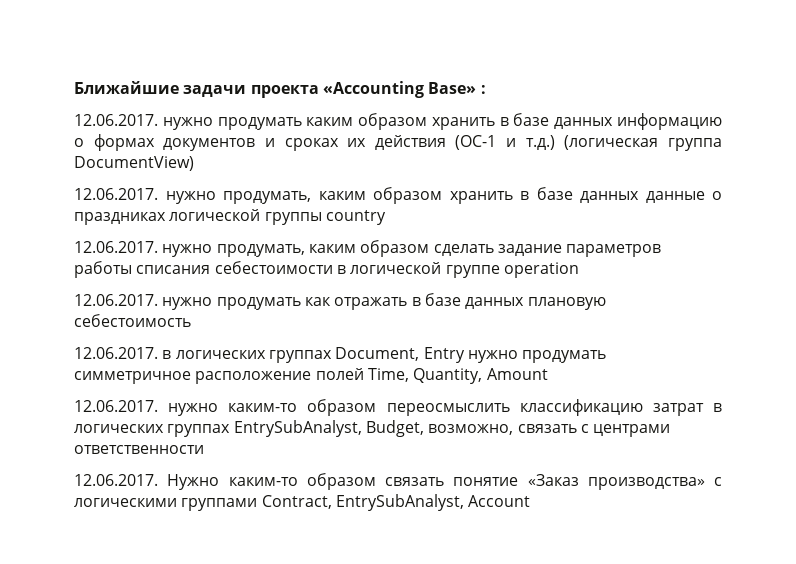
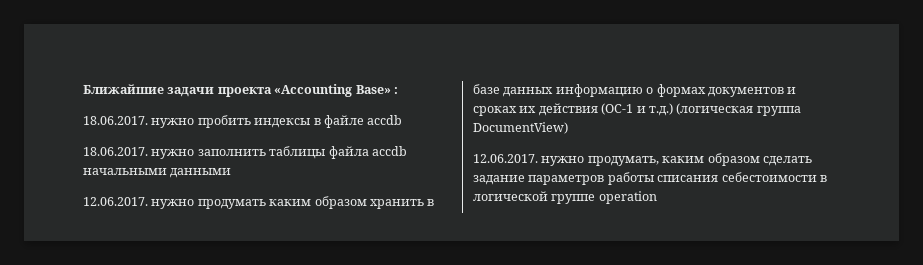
+ 18.06.2017. нужно пробить индексы в файле accdb
+ 18.06.2017. нужно заполнить таблицы файла accdb начальными данными
- 12.06.2017. нужно продумать, каким образом хранить в базе данных данные о праздниках логической группы country
- 12.06.2017. нужно продумать как отражать в базе данных плановую себестоимость
- 12.06.2017. в логических группах Document, Entry нужно продумать симметричное расположение полей Time, Quantity, Amount
- 12.06.2017. нужно каким-то образом переосмыслить классификацию затрат в логических группах EntrySubAnalyst, Budget, возможно, связать с центрами ответственности
- 12.06.2017. Нужно каким-то образом связать понятие «Заказ производства» с логическими группами Contract, EntrySubAnalyst, Account

